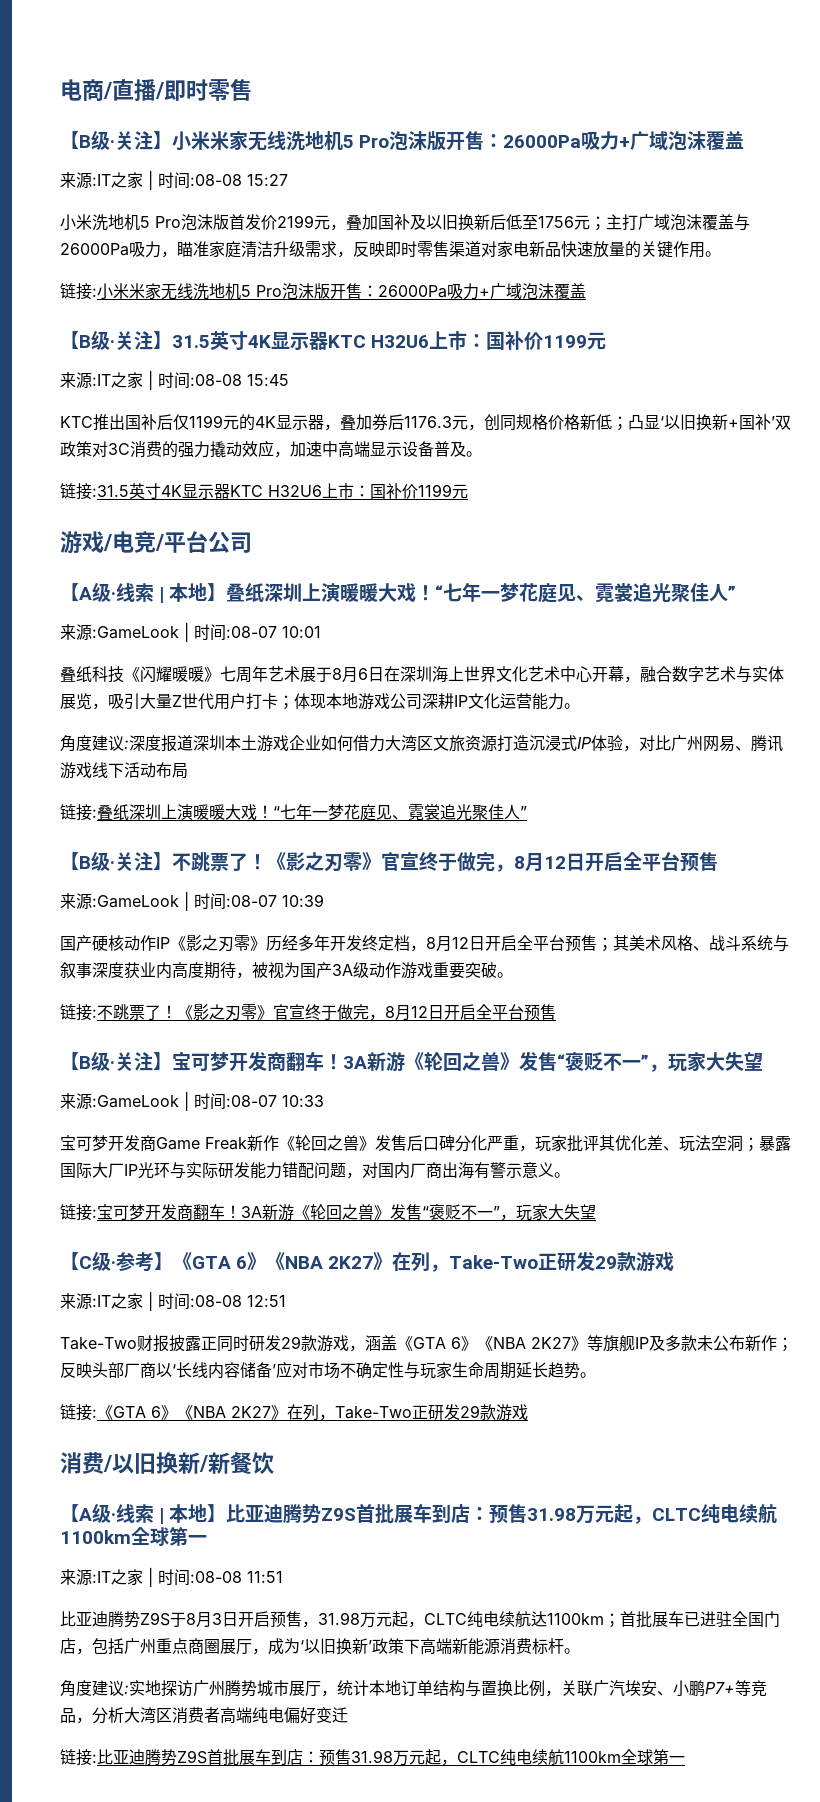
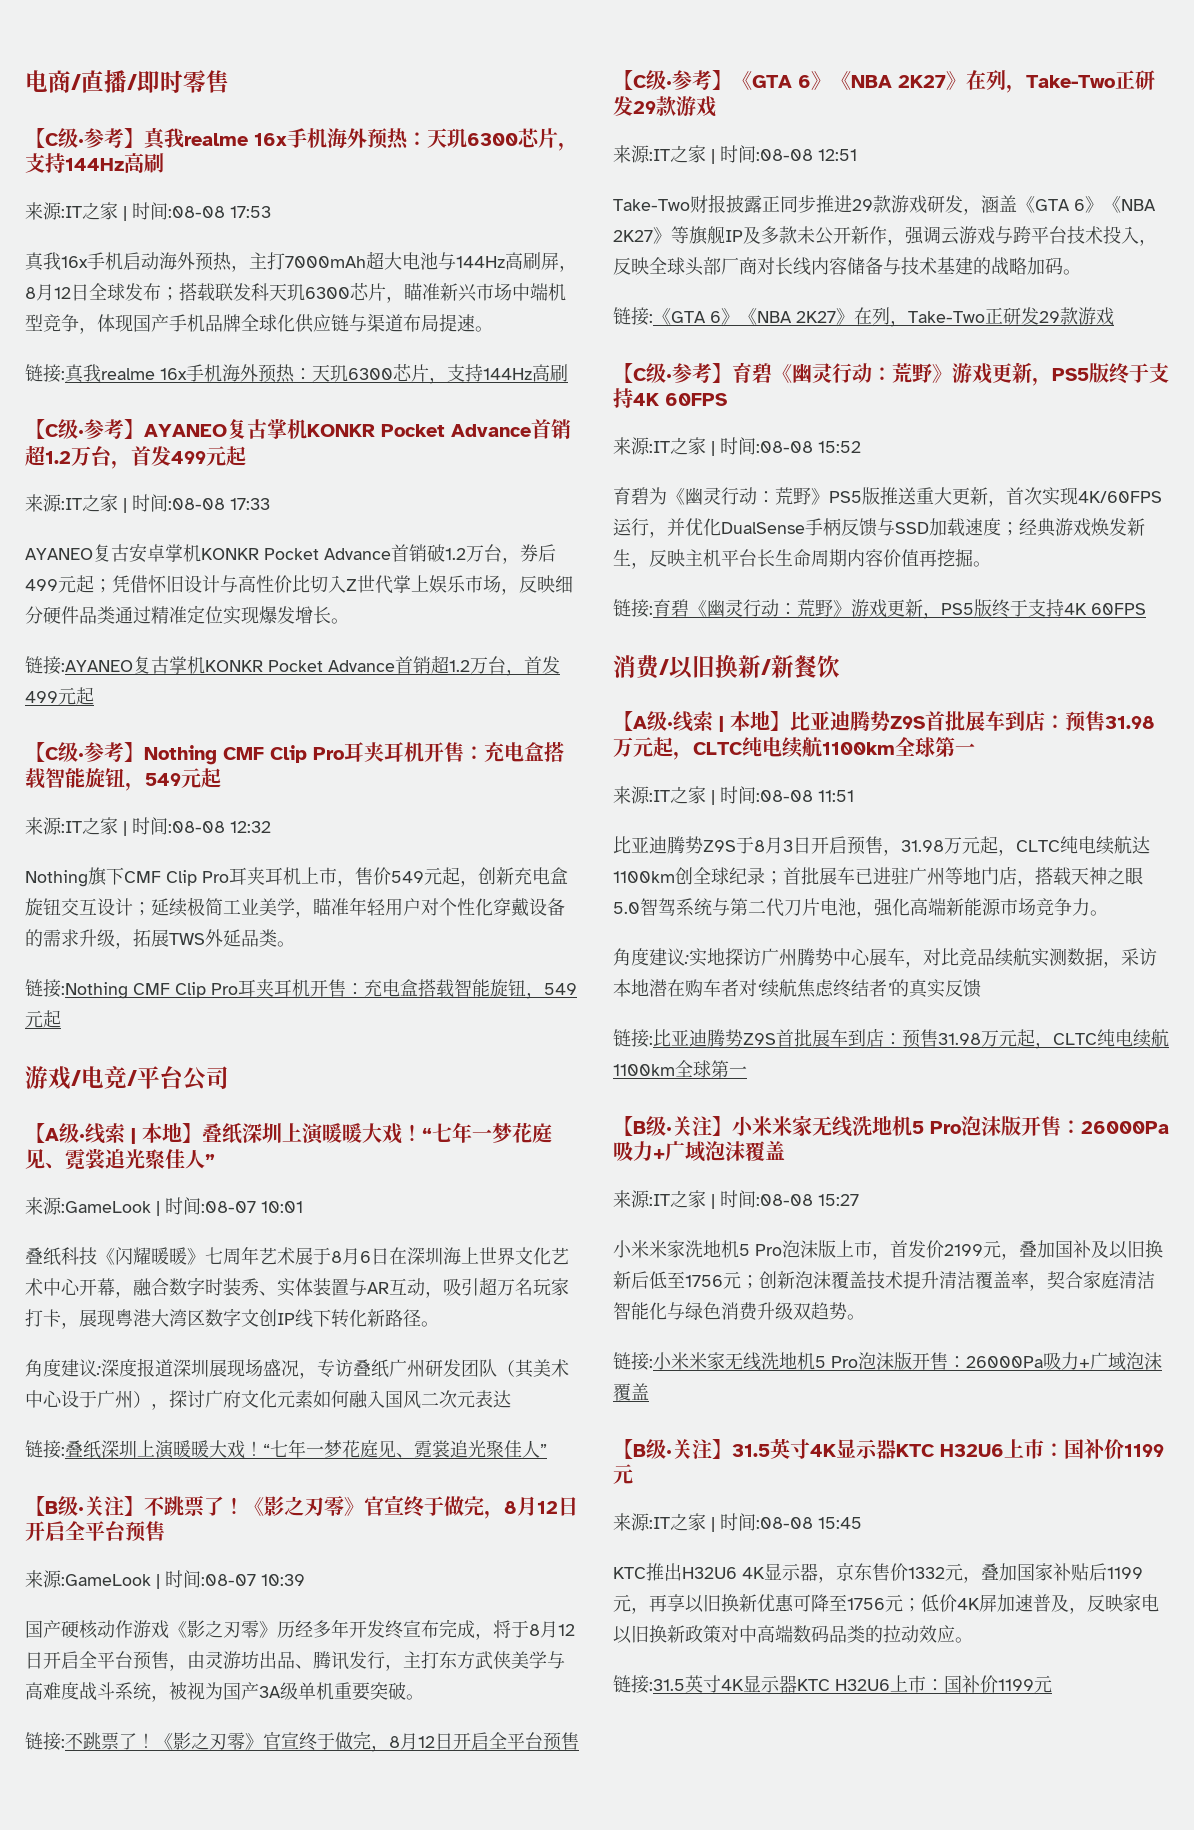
- 【B级·关注】小米米家无线洗地机5 Pro泡沫版开售：26000Pa吸力+广域泡沫覆盖
- 来源:IT之家 | 时间:08-08 15:27
- 小米洗地机5 Pro泡沫版首发价2199元，叠加国补及以旧换新后低至1756元；主打广域泡沫覆盖与26000Pa吸力，瞄准家庭清洁升级需求，反映即时零售渠道对家电新品快速放量的关键作用。
- 链接:小米米家无线洗地机5 Pro泡沫版开售：26000Pa吸力+广域泡沫覆盖
- 【B级·关注】31.5英寸4K显示器KTC H32U6上市：国补价1199元
- 来源:IT之家 | 时间:08-08 15:45
- KTC推出国补后仅1199元的4K显示器，叠加券后1176.3元，创同规格价格新低；凸显‘以旧换新+国补’双政策对3C消费的强力撬动效应，加速中高端显示设备普及。
- 链接:31.5英寸4K显示器KTC H32U6上市：国补价1199元
+ 【C级·参考】真我realme 16x手机海外预热：天玑6300芯片，支持144Hz高刷
+ 来源:IT之家 | 时间:08-08 17:53
+ 真我16x手机启动海外预热，主打7000mAh超大电池与144Hz高刷屏，8月12日全球发布；搭载联发科天玑6300芯片，瞄准新兴市场中端机型竞争，体现国产手机品牌全球化供应链与渠道布局提速。
+ 链接:真我realme 16x手机海外预热：天玑6300芯片，支持144Hz高刷
+ 【C级·参考】AYANEO复古掌机KONKR Pocket Advance首销超1.2万台，首发499元起
+ 来源:IT之家 | 时间:08-08 17:33
+ AYANEO复古安卓掌机KONKR Pocket Advance首销破1.2万台，券后499元起；凭借怀旧设计与高性价比切入Z世代掌上娱乐市场，反映细分硬件品类通过精准定位实现爆发增长。
+ 链接:AYANEO复古掌机KONKR Pocket Advance首销超1.2万台，首发499元起
+ 【C级·参考】Nothing CMF Clip Pro耳夹耳机开售：充电盒搭载智能旋钮，549元起
+ 来源:IT之家 | 时间:08-08 12:32
+ Nothing旗下CMF Clip Pro耳夹耳机上市，售价549元起，创新充电盒旋钮交互设计；延续极简工业美学，瞄准年轻用户对个性化穿戴设备的需求升级，拓展TWS外延品类。
+ 链接:Nothing CMF Clip Pro耳夹耳机开售：充电盒搭载智能旋钮，549元起
- 叠纸科技《闪耀暖暖》七周年艺术展于8月6日在深圳海上世界文化艺术中心开幕，融合数字艺术与实体展览，吸引大量Z世代用户打卡；体现本地游戏公司深耕IP文化运营能力。
+ 叠纸科技《闪耀暖暖》七周年艺术展于8月6日在深圳海上世界文化艺术中心开幕，融合数字时装秀、实体装置与AR互动，吸引超万名玩家打卡，展现粤港大湾区数字文创IP线下转化新路径。
- 角度建议:深度报道深圳本土游戏企业如何借力大湾区文旅资源打造沉浸式IP体验，对比广州网易、腾讯游戏线下活动布局
+ 角度建议:深度报道深圳展现场盛况，专访叠纸广州研发团队（其美术中心设于广州），探讨广府文化元素如何融入国风二次元表达
- 国产硬核动作IP《影之刃零》历经多年开发终定档，8月12日开启全平台预售；其美术风格、战斗系统与叙事深度获业内高度期待，被视为国产3A级动作游戏重要突破。
+ 国产硬核动作游戏《影之刃零》历经多年开发终宣布完成，将于8月12日开启全平台预售，由灵游坊出品、腾讯发行，主打东方武侠美学与高难度战斗系统，被视为国产3A级单机重要突破。
- 【B级·关注】宝可梦开发商翻车！3A新游《轮回之兽》发售“褒贬不一”，玩家大失望
- 来源:GameLook | 时间:08-07 10:33
- 宝可梦开发商Game Freak新作《轮回之兽》发售后口碑分化严重，玩家批评其优化差、玩法空洞；暴露国际大厂IP光环与实际研发能力错配问题，对国内厂商出海有警示意义。
- 链接:宝可梦开发商翻车！3A新游《轮回之兽》发售“褒贬不一”，玩家大失望
- Take-Two财报披露正同时研发29款游戏，涵盖《GTA 6》《NBA 2K27》等旗舰IP及多款未公布新作；反映头部厂商以‘长线内容储备’应对市场不确定性与玩家生命周期延长趋势。
+ Take-Two财报披露正同步推进29款游戏研发，涵盖《GTA 6》《NBA 2K27》等旗舰IP及多款未公开新作，强调云游戏与跨平台技术投入，反映全球头部厂商对长线内容储备与技术基建的战略加码。
+ 【C级·参考】育碧《幽灵行动：荒野》游戏更新，PS5版终于支持4K 60FPS
+ 来源:IT之家 | 时间:08-08 15:52
+ 育碧为《幽灵行动：荒野》PS5版推送重大更新，首次实现4K/60FPS运行，并优化DualSense手柄反馈与SSD加载速度；经典游戏焕发新生，反映主机平台长生命周期内容价值再挖掘。
+ 链接:育碧《幽灵行动：荒野》游戏更新，PS5版终于支持4K 60FPS
- 比亚迪腾势Z9S于8月3日开启预售，31.98万元起，CLTC纯电续航达1100km；首批展车已进驻全国门店，包括广州重点商圈展厅，成为‘以旧换新’政策下高端新能源消费标杆。
+ 比亚迪腾势Z9S于8月3日开启预售，31.98万元起，CLTC纯电续航达1100km创全球纪录；首批展车已进驻广州等地门店，搭载天神之眼5.0智驾系统与第二代刀片电池，强化高端新能源市场竞争力。
- 角度建议:实地探访广州腾势城市展厅，统计本地订单结构与置换比例，关联广汽埃安、小鹏P7+等竞品，分析大湾区消费者高端纯电偏好变迁
+ 角度建议:实地探访广州腾势中心展车，对比竞品续航实测数据，采访本地潜在购车者对‘续航焦虑终结者’的真实反馈
+ 【B级·关注】小米米家无线洗地机5 Pro泡沫版开售：26000Pa吸力+广域泡沫覆盖
+ 来源:IT之家 | 时间:08-08 15:27
+ 小米米家洗地机5 Pro泡沫版上市，首发价2199元，叠加国补及以旧换新后低至1756元；创新泡沫覆盖技术提升清洁覆盖率，契合家庭清洁智能化与绿色消费升级双趋势。
+ 链接:小米米家无线洗地机5 Pro泡沫版开售：26000Pa吸力+广域泡沫覆盖
+ 【B级·关注】31.5英寸4K显示器KTC H32U6上市：国补价1199元
+ 来源:IT之家 | 时间:08-08 15:45
+ KTC推出H32U6 4K显示器，京东售价1332元，叠加国家补贴后1199元，再享以旧换新优惠可降至1756元；低价4K屏加速普及，反映家电以旧换新政策对中高端数码品类的拉动效应。
+ 链接:31.5英寸4K显示器KTC H32U6上市：国补价1199元

